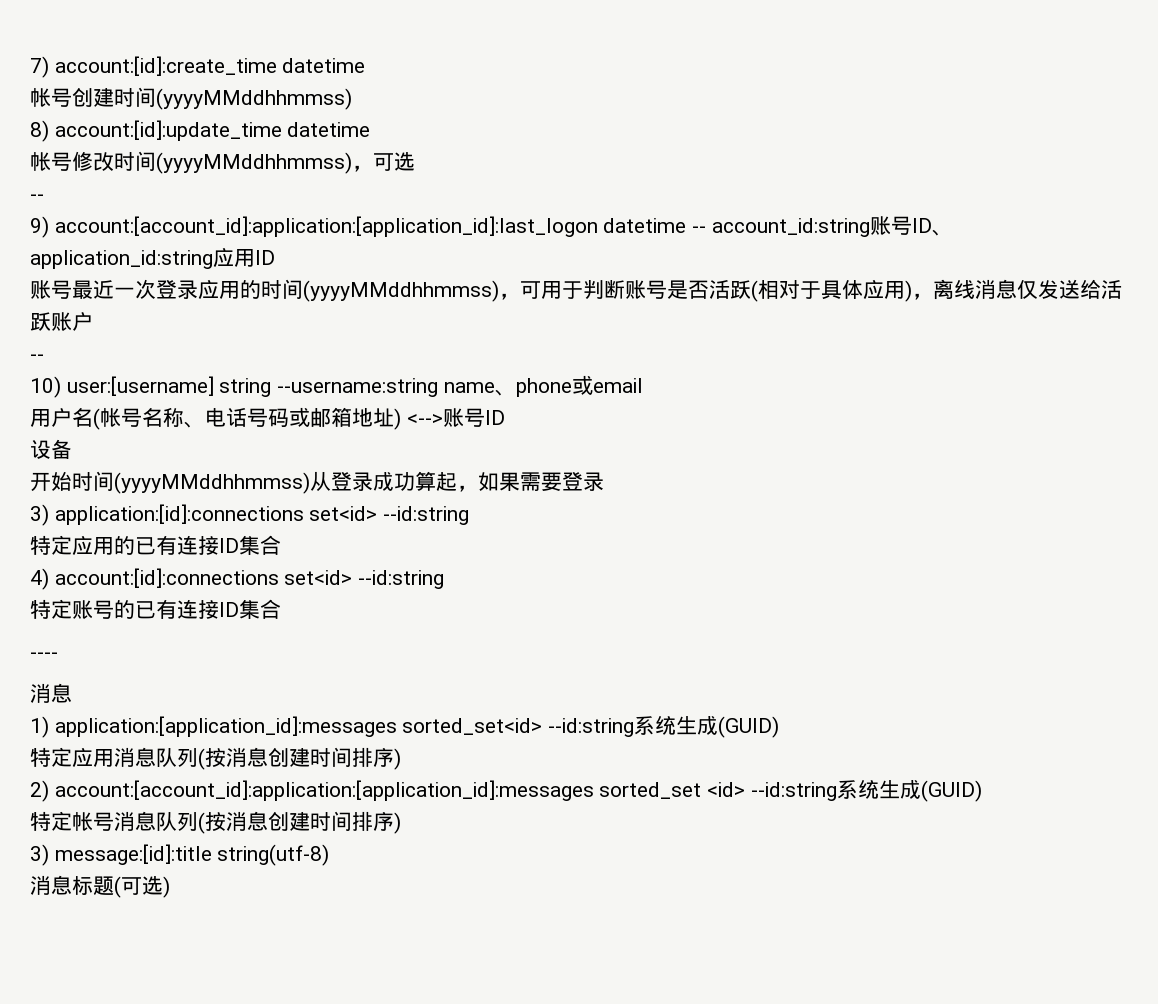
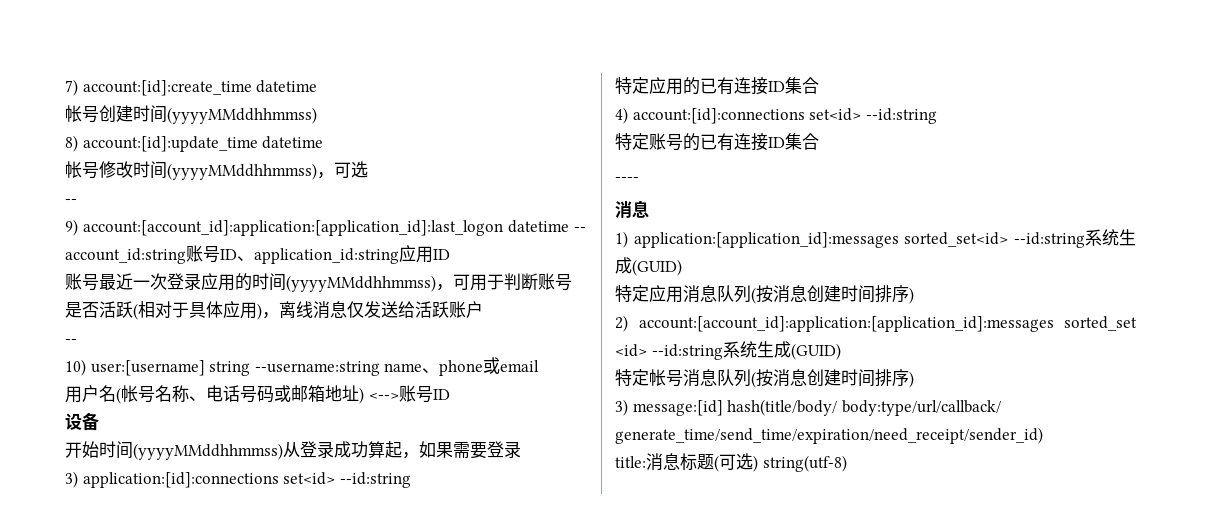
- 3) message:[id]:title string(utf-8)
- 消息标题(可选)
+ 3) message:[id] hash(title/body/ body:type/url/callback/ generate_time/send_time/expiration/need_receipt/sender_id)
+ title:消息标题(可选) string(utf-8)

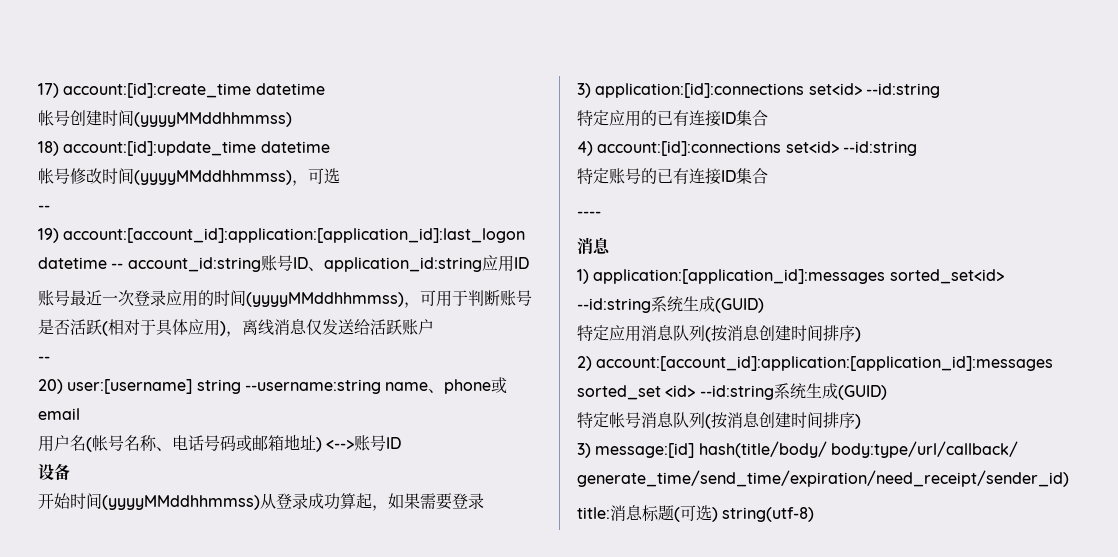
- 7) account:[id]:create_time datetime
+ 17) account:[id]:create_time datetime
- 8) account:[id]:update_time datetime
+ 18) account:[id]:update_time datetime
- 9) account:[account_id]:application:[application_id]:last_logon datetime -- account_id:string账号ID、application_id:string应用ID
+ 19) account:[account_id]:application:[application_id]:last_logon datetime -- account_id:string账号ID、application_id:string应用ID
- 10) user:[username] string --username:string name、phone或email
+ 20) user:[username] string --username:string name、phone或email

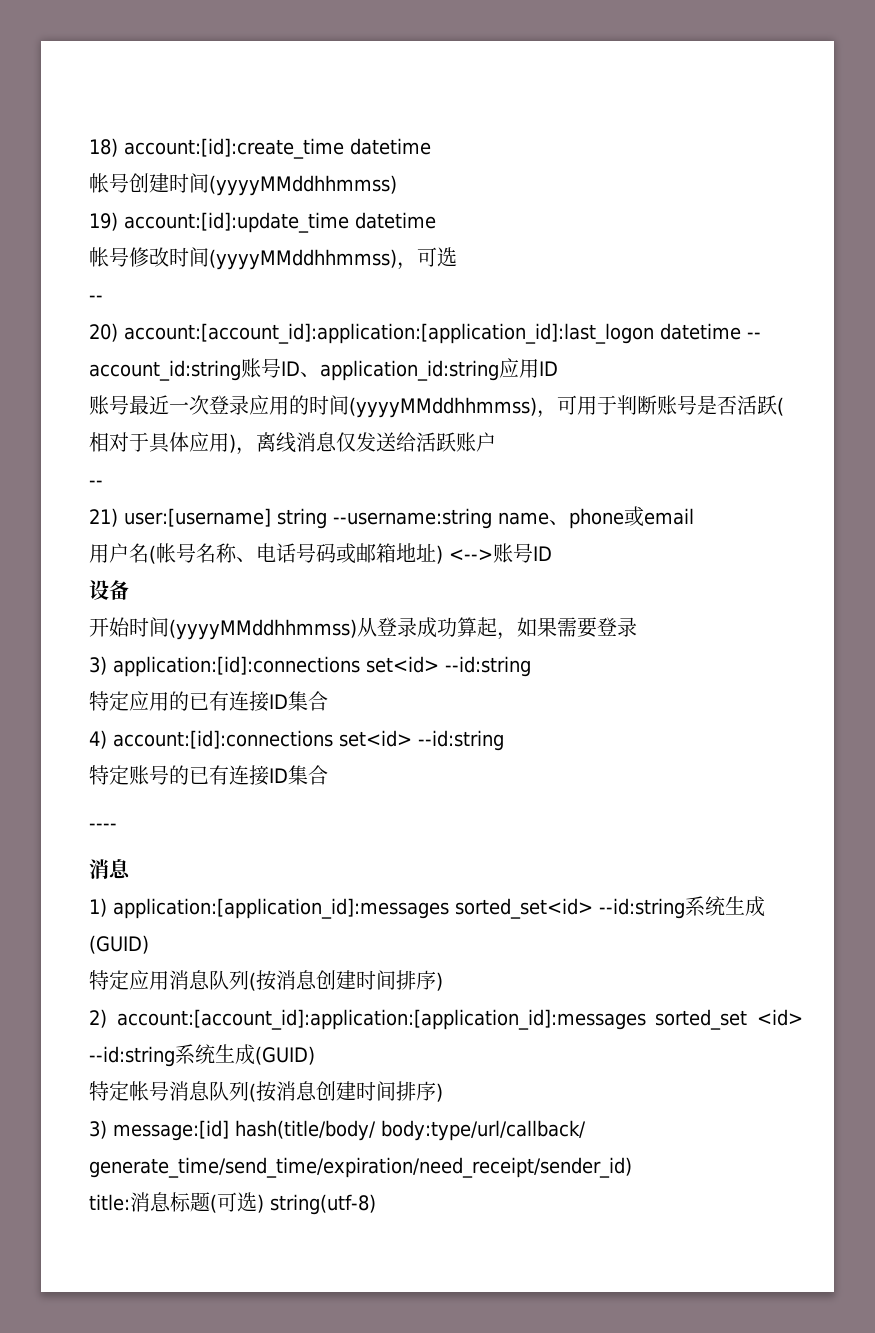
- 17) account:[id]:create_time datetime
+ 18) account:[id]:create_time datetime
- 18) account:[id]:update_time datetime
+ 19) account:[id]:update_time datetime
- 19) account:[account_id]:application:[application_id]:last_logon datetime -- account_id:string账号ID、application_id:string应用ID
+ 20) account:[account_id]:application:[application_id]:last_logon datetime -- account_id:string账号ID、application_id:string应用ID
- 20) user:[username] string --username:string name、phone或email
+ 21) user:[username] string --username:string name、phone或email

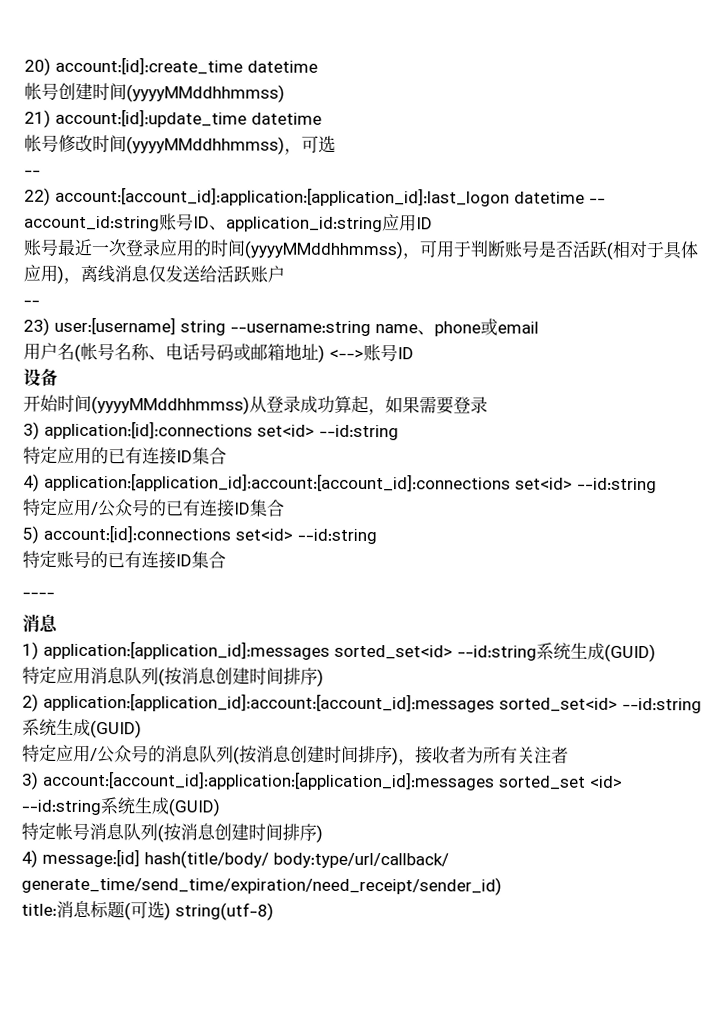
- 18) account:[id]:create_time datetime
+ 20) account:[id]:create_time datetime
- 19) account:[id]:update_time datetime
+ 21) account:[id]:update_time datetime
- 20) account:[account_id]:application:[application_id]:last_logon datetime -- account_id:string账号ID、application_id:string应用ID
+ 22) account:[account_id]:application:[application_id]:last_logon datetime -- account_id:string账号ID、application_id:string应用ID
- 21) user:[username] string --username:string name、phone或email
+ 23) user:[username] string --username:string name、phone或email
- 4) account:[id]:connections set<id> --id:string
+ 4) application:[application_id]:account:[account_id]:connections set<id> --id:string
+ 特定应用/公众号的已有连接ID集合
+ 5) account:[id]:connections set<id> --id:string
- 2) account:[account_id]:application:[application_id]:messages sorted_set <id> --id:string系统生成(GUID)
+ 2) application:[application_id]:account:[account_id]:messages sorted_set<id> --id:string系统生成(GUID)
+ 特定应用/公众号的消息队列(按消息创建时间排序)，接收者为所有关注者
+ 3) account:[account_id]:application:[application_id]:messages sorted_set <id> --id:string系统生成(GUID)
- 3) message:[id] hash(title/body/ body:type/url/callback/ generate_time/send_time/expiration/need_receipt/sender_id)
+ 4) message:[id] hash(title/body/ body:type/url/callback/ generate_time/send_time/expiration/need_receipt/sender_id)

